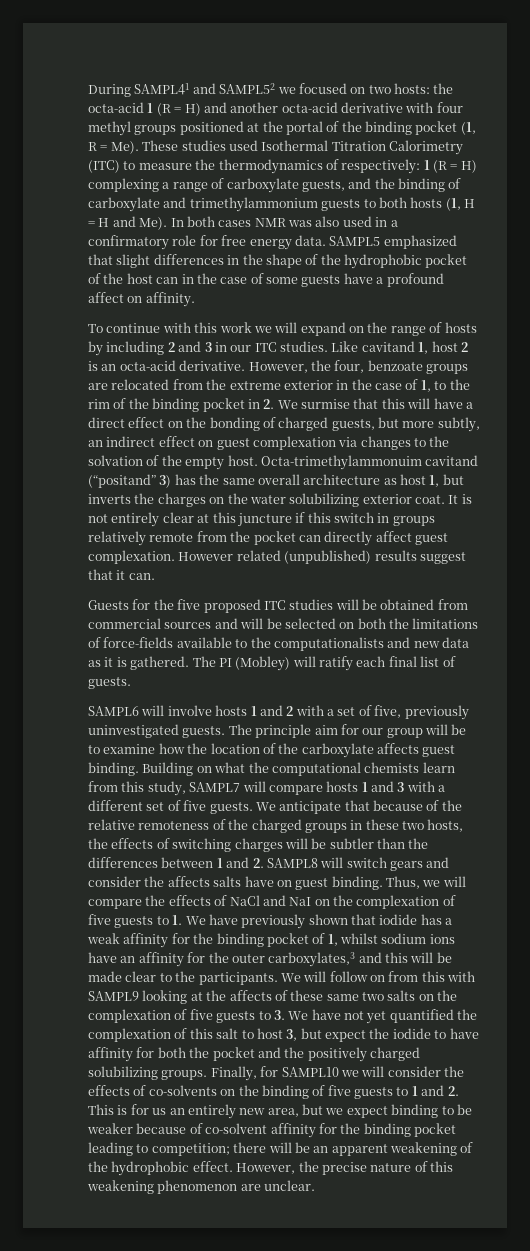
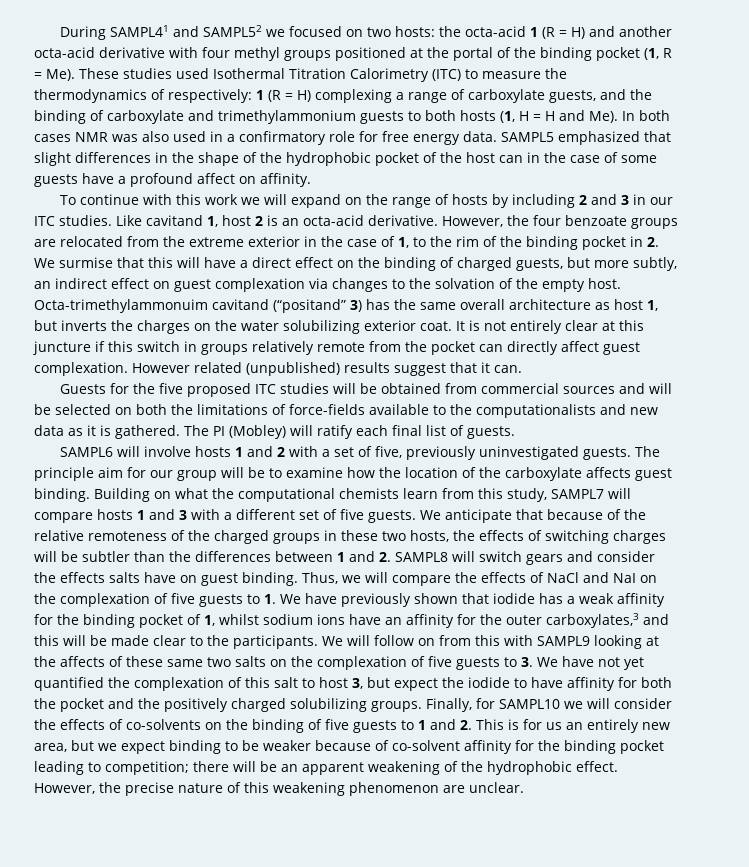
- However, the four, benzoate groups are relocated from the extreme exterior in the case of 1, to the rim of the binding pocket in 2. We surmise that this will have a direct effect on the bonding of charged guests, but more subtly, an indirect effect on guest complexation via changes to the solvation of the empty host.
+ However, the four benzoate groups are relocated from the extreme exterior in the case of 1, to the rim of the binding pocket in 2. We surmise that this will have a direct effect on the binding of charged guests, but more subtly, an indirect effect on guest complexation via changes to the solvation of the empty host.
- We anticipate that because of the relative remoteness of the charged groups in these two hosts, the effects of switching charges will be subtler than the differences between 1 and 2. SAMPL8 will switch gears and consider the affects salts have on guest binding.
+ We anticipate that because of the relative remoteness of the charged groups in these two hosts, the effects of switching charges will be subtler than the differences between 1 and 2. SAMPL8 will switch gears and consider the effects salts have on guest binding.

